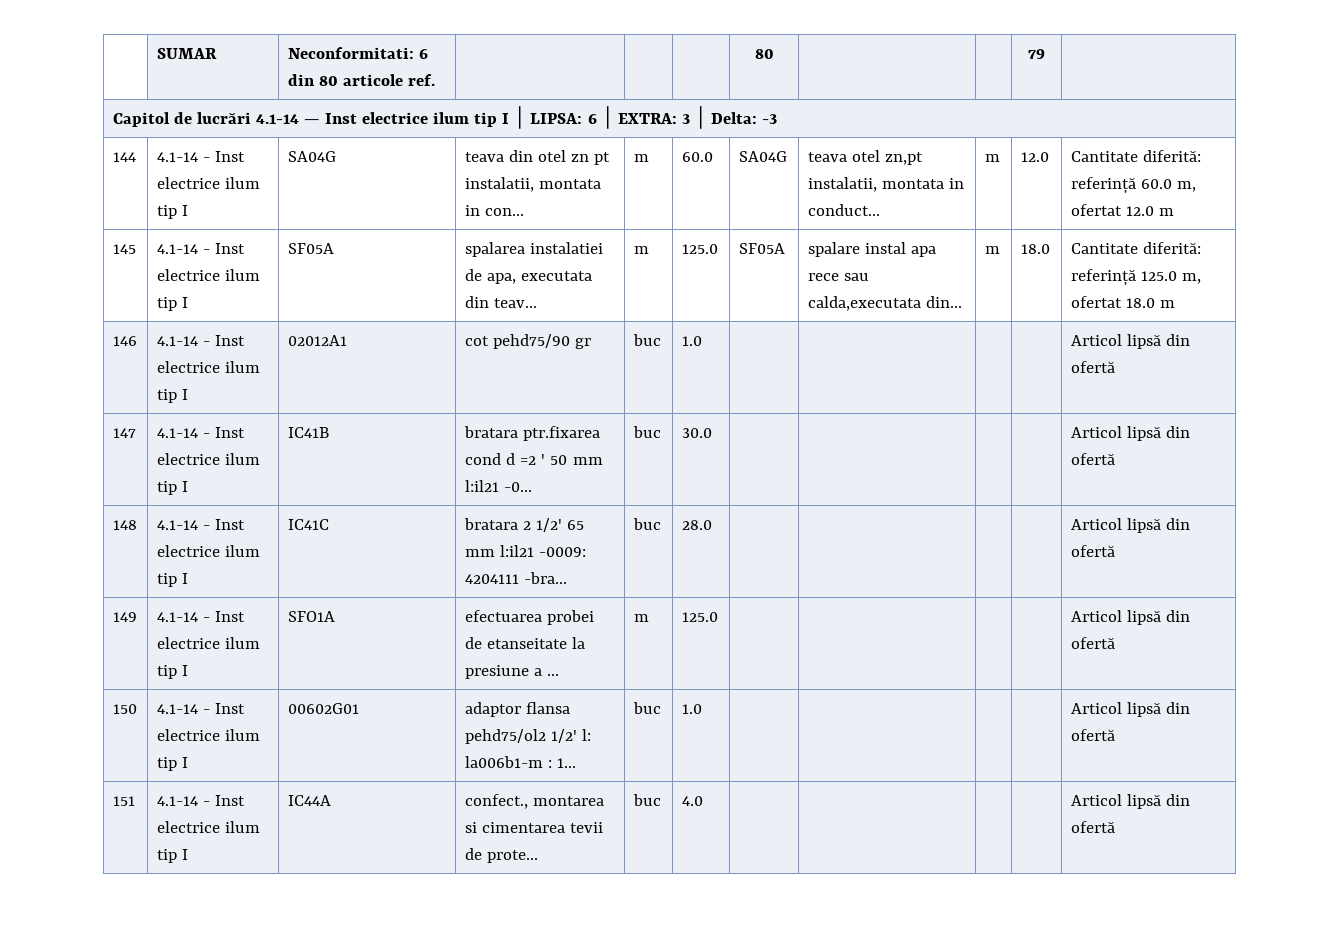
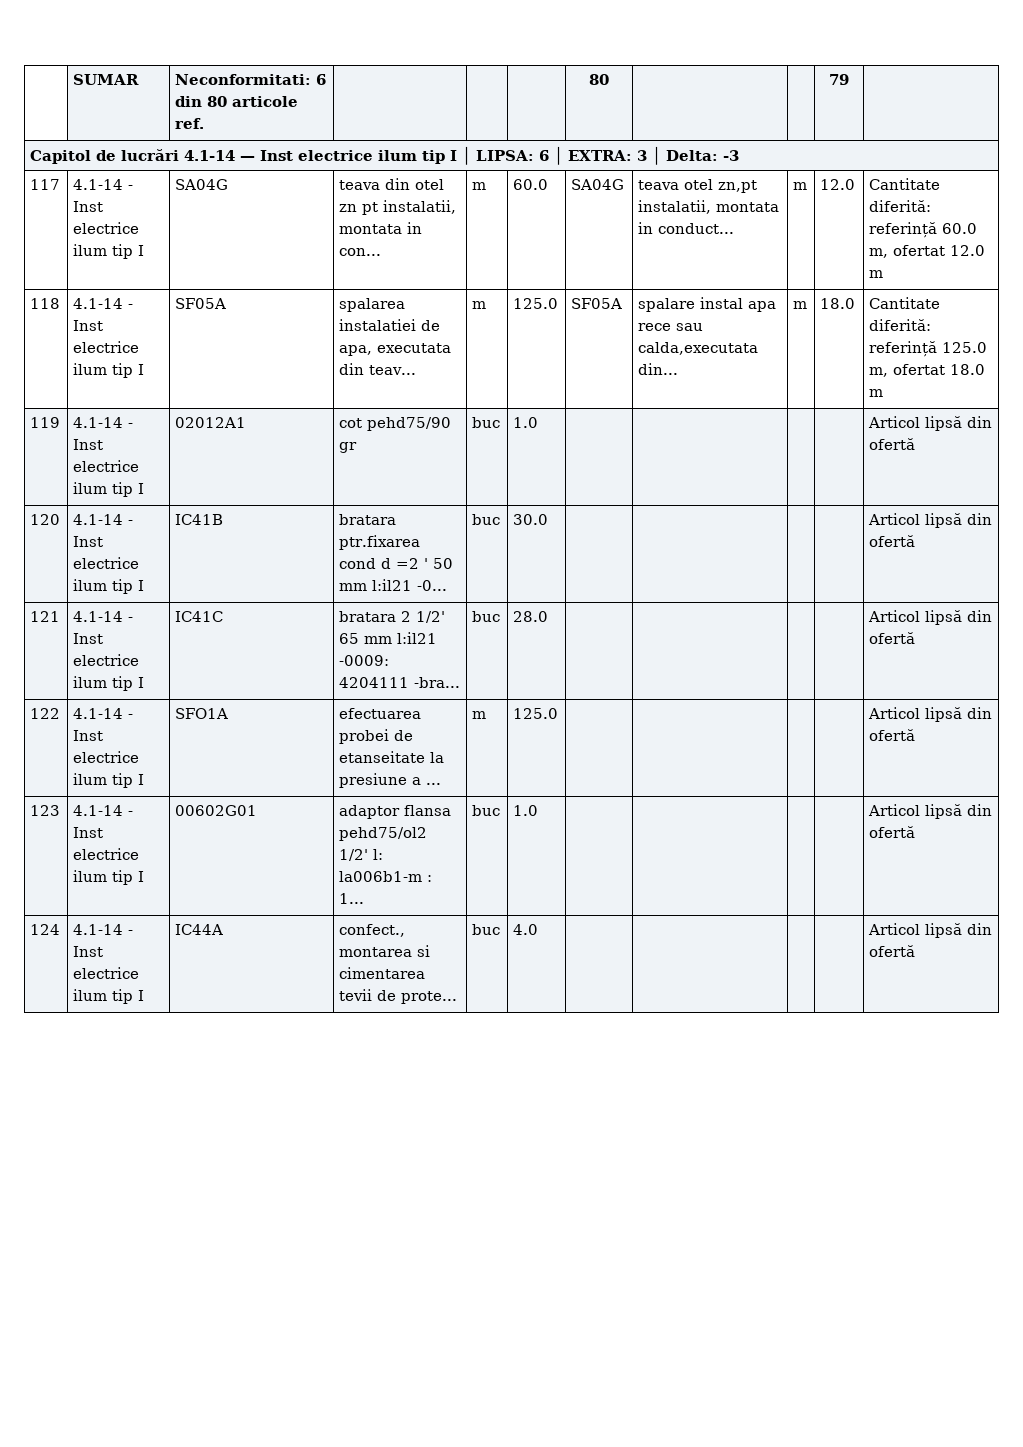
- 144 | 4.1-14 - Inst electrice ilum tip I | SA04G | teava din otel zn pt instalatii, montata in con... | m | 60.0 | SA04G | teava otel zn,pt instalatii, montata in conduct... | m | 12.0 | Cantitate diferită: referință 60.0 m, ofertat 12.0 m
+ 117 | 4.1-14 - Inst electrice ilum tip I | SA04G | teava din otel zn pt instalatii, montata in con... | m | 60.0 | SA04G | teava otel zn,pt instalatii, montata in conduct... | m | 12.0 | Cantitate diferită: referință 60.0 m, ofertat 12.0 m
- 145 | 4.1-14 - Inst electrice ilum tip I | SF05A | spalarea instalatiei de apa, executata din teav... | m | 125.0 | SF05A | spalare instal apa rece sau calda,executata din... | m | 18.0 | Cantitate diferită: referință 125.0 m, ofertat 18.0 m
+ 118 | 4.1-14 - Inst electrice ilum tip I | SF05A | spalarea instalatiei de apa, executata din teav... | m | 125.0 | SF05A | spalare instal apa rece sau calda,executata din... | m | 18.0 | Cantitate diferită: referință 125.0 m, ofertat 18.0 m
- 146 | 4.1-14 - Inst electrice ilum tip I | 02012A1 | cot pehd75/90 gr | buc | 1.0 | | | | | Articol lipsă din ofertă
+ 119 | 4.1-14 - Inst electrice ilum tip I | 02012A1 | cot pehd75/90 gr | buc | 1.0 | | | | | Articol lipsă din ofertă
- 147 | 4.1-14 - Inst electrice ilum tip I | IC41B | bratara ptr.fixarea cond d =2 ' 50 mm l:il21 -0... | buc | 30.0 | | | | | Articol lipsă din ofertă
+ 120 | 4.1-14 - Inst electrice ilum tip I | IC41B | bratara ptr.fixarea cond d =2 ' 50 mm l:il21 -0... | buc | 30.0 | | | | | Articol lipsă din ofertă
- 148 | 4.1-14 - Inst electrice ilum tip I | IC41C | bratara 2 1/2' 65 mm l:il21 -0009: 4204111 -bra... | buc | 28.0 | | | | | Articol lipsă din ofertă
+ 121 | 4.1-14 - Inst electrice ilum tip I | IC41C | bratara 2 1/2' 65 mm l:il21 -0009: 4204111 -bra... | buc | 28.0 | | | | | Articol lipsă din ofertă
- 149 | 4.1-14 - Inst electrice ilum tip I | SFO1A | efectuarea probei de etanseitate la presiune a ... | m | 125.0 | | | | | Articol lipsă din ofertă
+ 122 | 4.1-14 - Inst electrice ilum tip I | SFO1A | efectuarea probei de etanseitate la presiune a ... | m | 125.0 | | | | | Articol lipsă din ofertă
- 150 | 4.1-14 - Inst electrice ilum tip I | 00602G01 | adaptor flansa pehd75/ol2 1/2' l: la006b1-m : 1... | buc | 1.0 | | | | | Articol lipsă din ofertă
+ 123 | 4.1-14 - Inst electrice ilum tip I | 00602G01 | adaptor flansa pehd75/ol2 1/2' l: la006b1-m : 1... | buc | 1.0 | | | | | Articol lipsă din ofertă
- 151 | 4.1-14 - Inst electrice ilum tip I | IC44A | confect., montarea si cimentarea tevii de prote... | buc | 4.0 | | | | | Articol lipsă din ofertă
+ 124 | 4.1-14 - Inst electrice ilum tip I | IC44A | confect., montarea si cimentarea tevii de prote... | buc | 4.0 | | | | | Articol lipsă din ofertă

